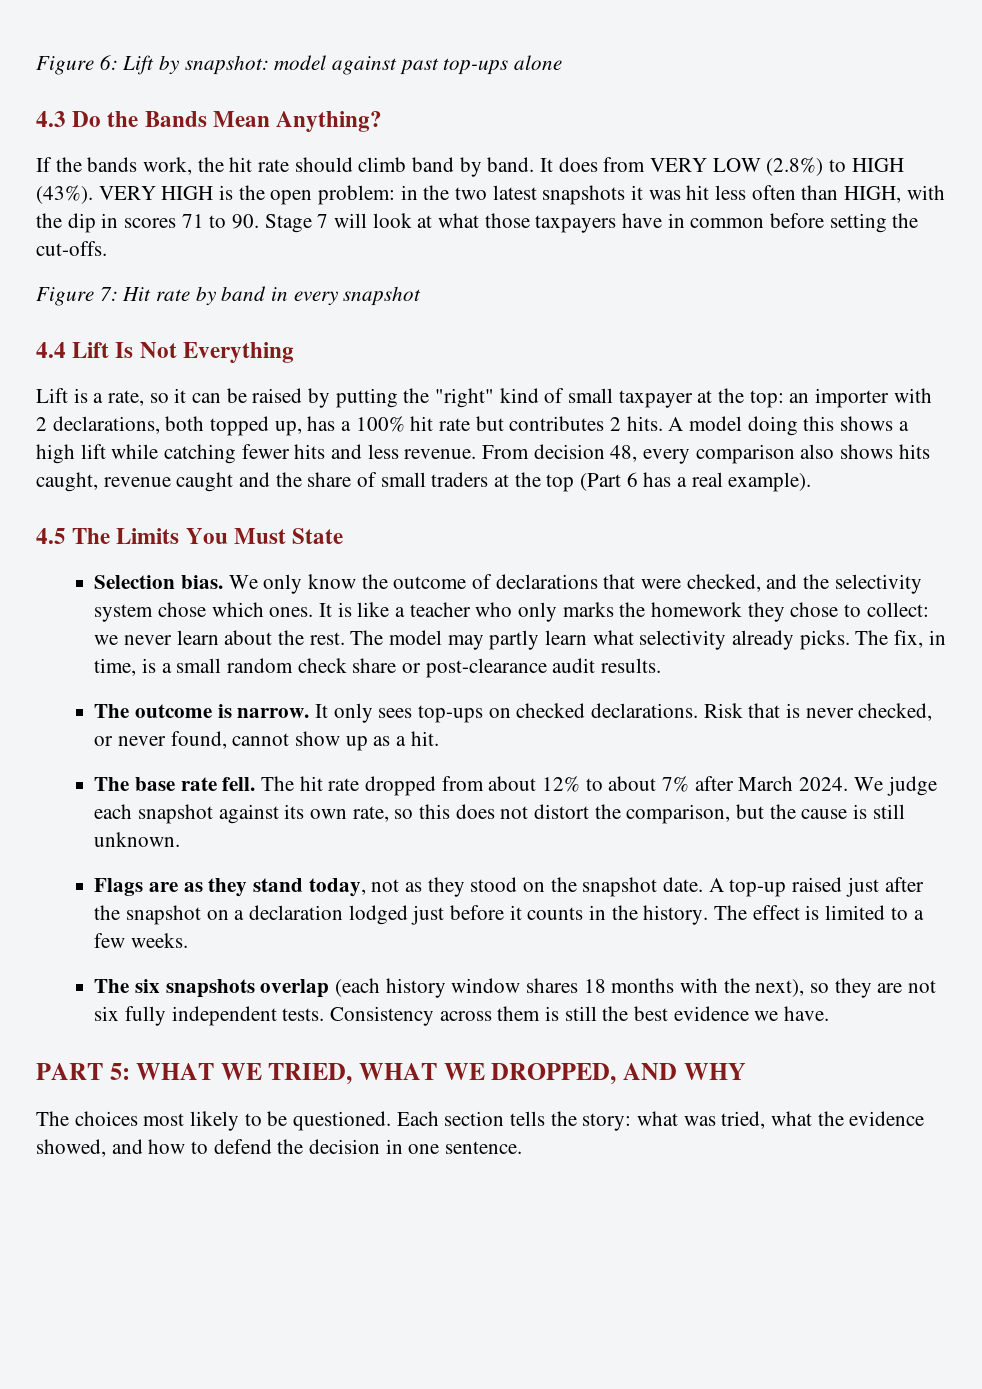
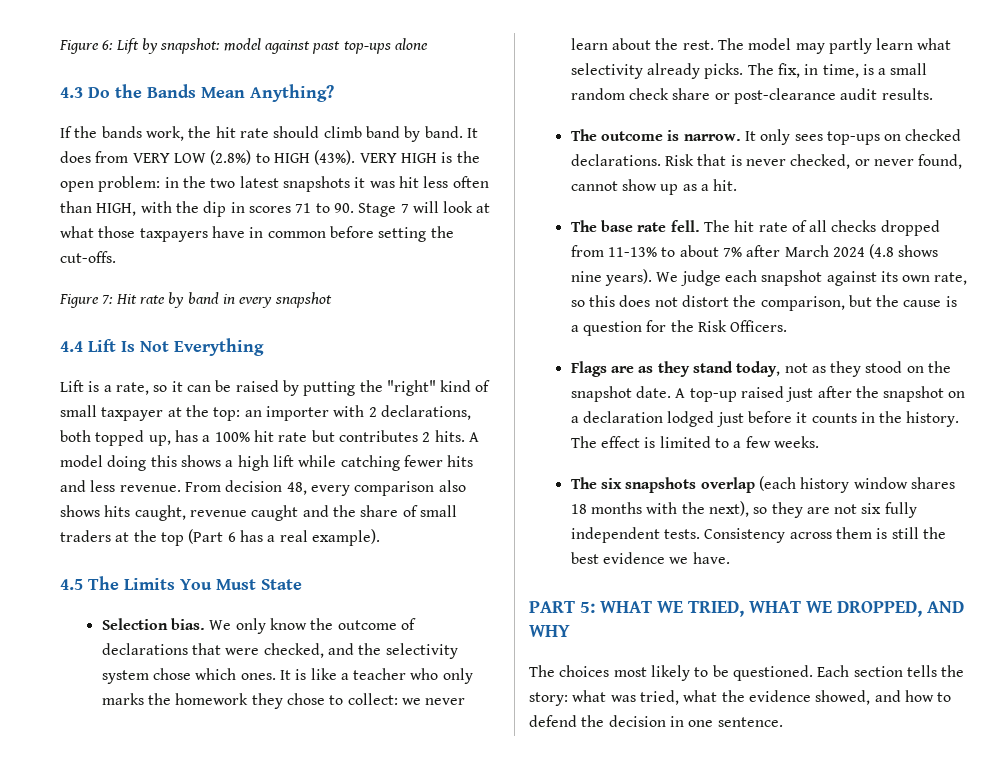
- The hit rate dropped from about 12% to about 7% after March 2024.
+ The hit rate of all checks dropped from 11-13% to about 7% after March 2024 (4.8 shows nine years).
- We judge each snapshot against its own rate, so this does not distort the comparison, but the cause is still unknown.
+ We judge each snapshot against its own rate, so this does not distort the comparison, but the cause is a question for the Risk Officers.

